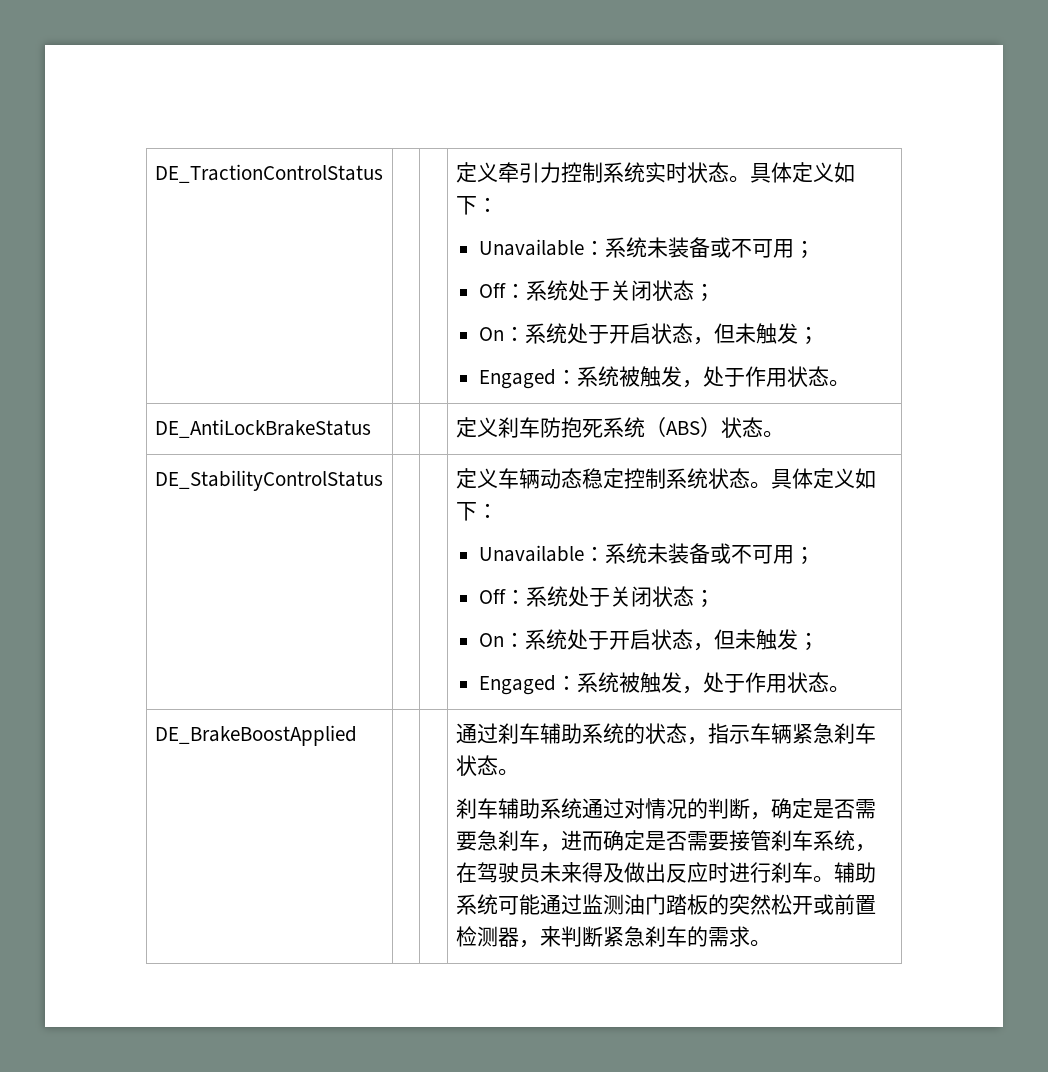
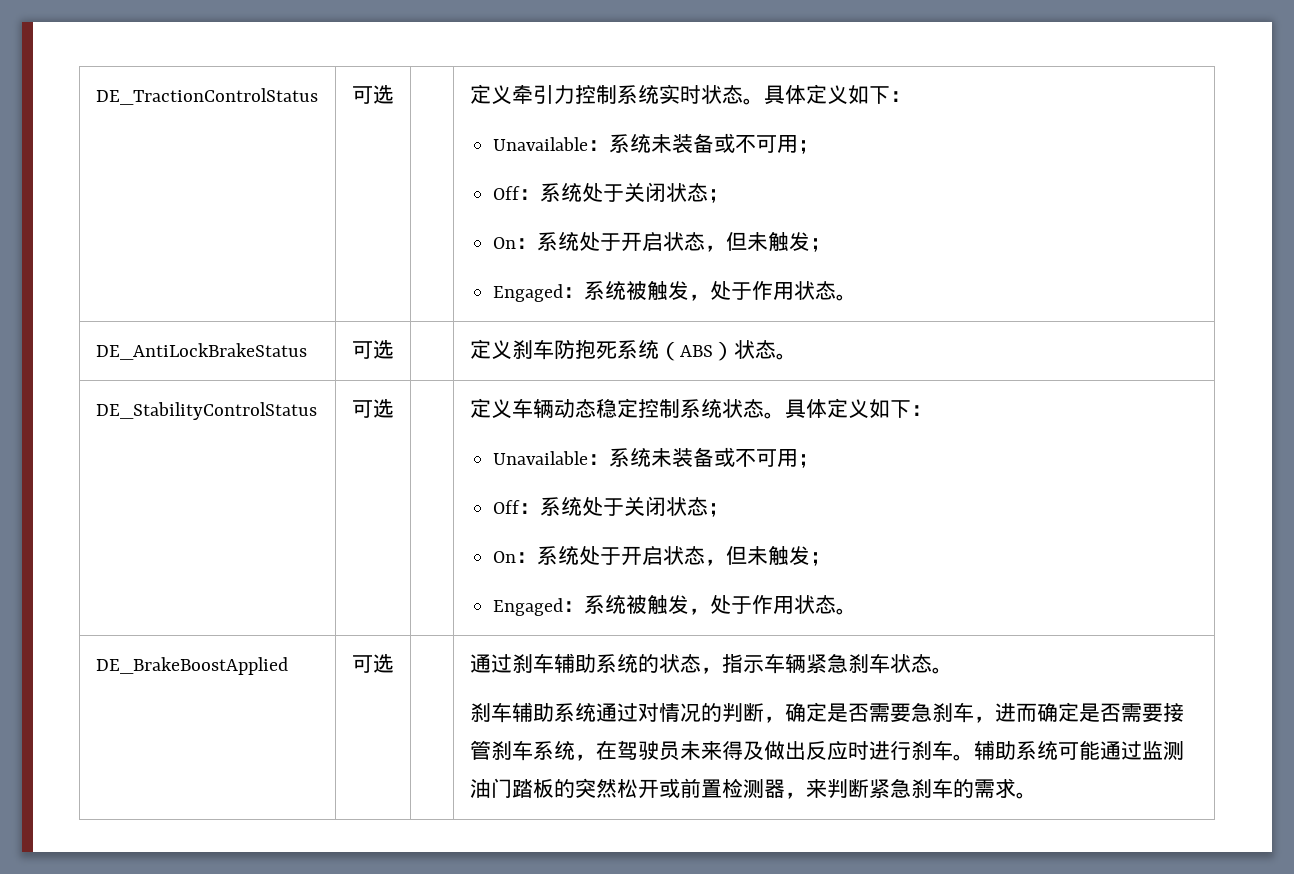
- DE_TractionControlStatus
+ DE_TractionControlStatus | 可选
- DE_AntiLockBrakeStatus | | | 定义刹车防抱死系统（ABS）状态。
+ DE_AntiLockBrakeStatus | 可选 | | 定义刹车防抱死系统（ABS）状态。
- DE_StabilityControlStatus
+ DE_StabilityControlStatus | 可选
- DE_BrakeBoostApplied
+ DE_BrakeBoostApplied | 可选

